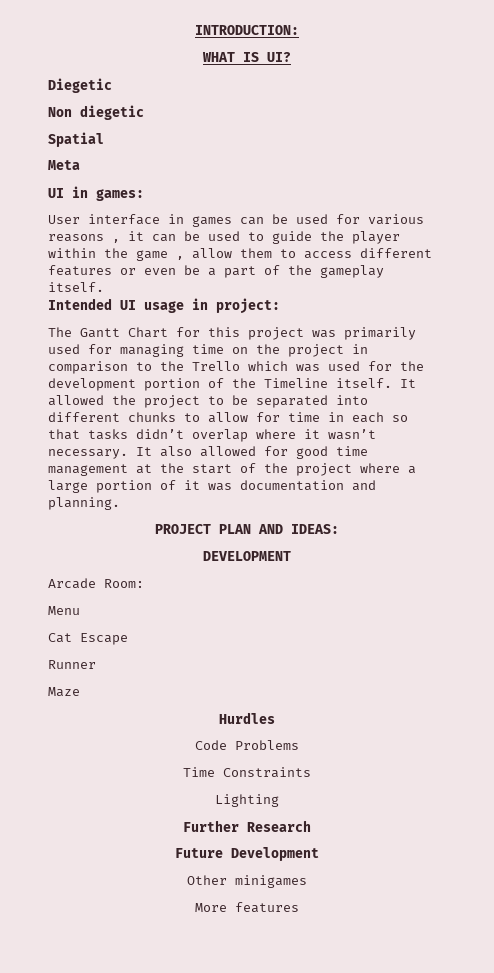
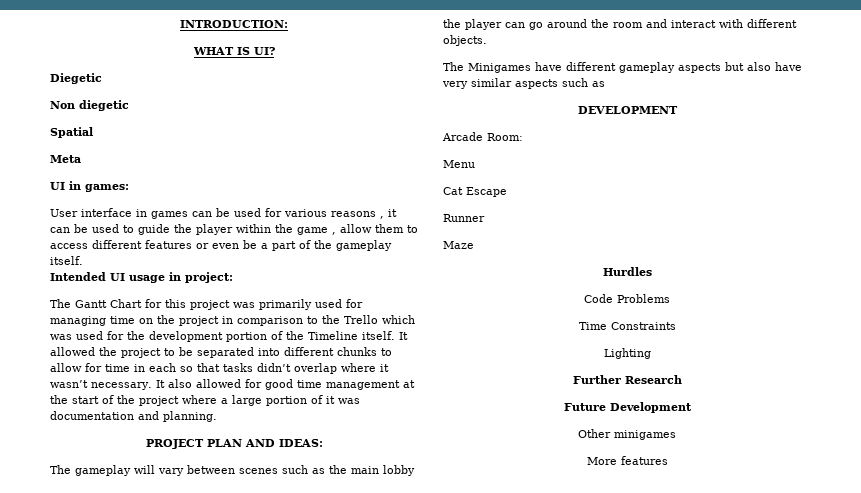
+ The gameplay will vary between scenes such as the main lobby the player can go around the room and interact with different objects.
+ The Minigames have different gameplay aspects but also have very similar aspects such as

